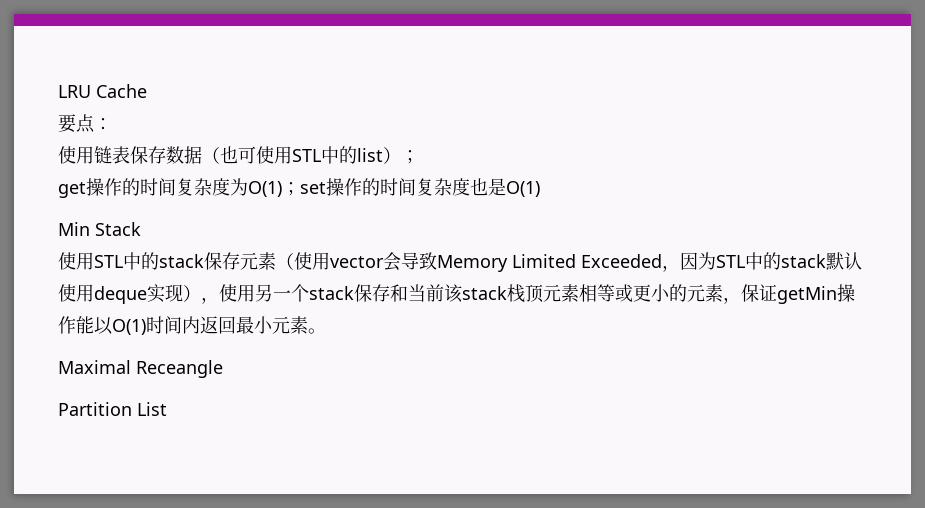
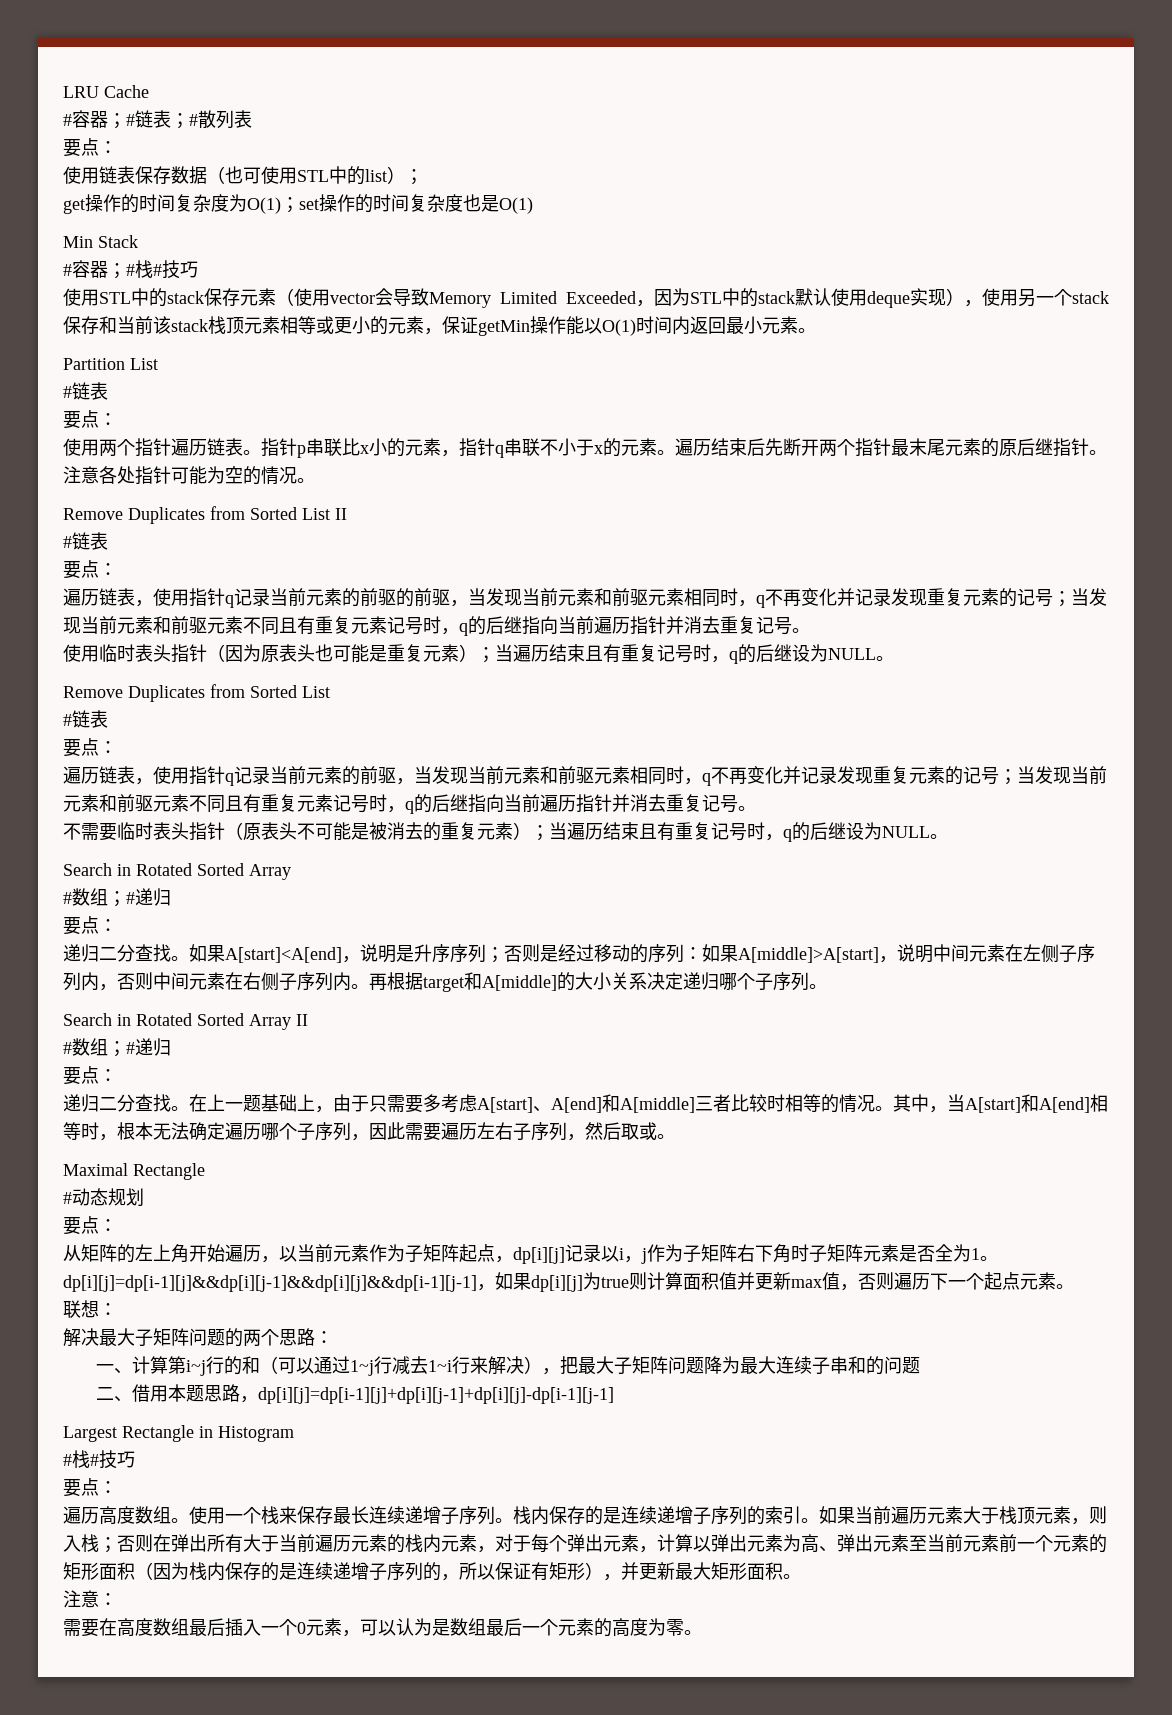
+ #容器；#链表；#散列表
+ #容器；#栈#技巧
- Maximal Receangle
  Partition List
+ #链表
+ 要点：
+ 使用两个指针遍历链表。指针p串联比x小的元素，指针q串联不小于x的元素。遍历结束后先断开两个指针最末尾元素的原后继指针。注意各处指针可能为空的情况。
+ Remove Duplicates from Sorted List II
+ #链表
+ 要点：
+ 遍历链表，使用指针q记录当前元素的前驱的前驱，当发现当前元素和前驱元素相同时，q不再变化并记录发现重复元素的记号；当发现当前元素和前驱元素不同且有重复元素记号时，q的后继指向当前遍历指针并消去重复记号。
+ 使用临时表头指针（因为原表头也可能是重复元素）；当遍历结束且有重复记号时，q的后继设为NULL。
+ Remove Duplicates from Sorted List
+ #链表
+ 要点：
+ 遍历链表，使用指针q记录当前元素的前驱，当发现当前元素和前驱元素相同时，q不再变化并记录发现重复元素的记号；当发现当前元素和前驱元素不同且有重复元素记号时，q的后继指向当前遍历指针并消去重复记号。
+ 不需要临时表头指针（原表头不可能是被消去的重复元素）；当遍历结束且有重复记号时，q的后继设为NULL。
+ Search in Rotated Sorted Array
+ #数组；#递归
+ 要点：
+ 递归二分查找。如果A[start]<A[end]，说明是升序序列；否则是经过移动的序列：如果A[middle]>A[start]，说明中间元素在左侧子序列内，否则中间元素在右侧子序列内。再根据target和A[middle]的大小关系决定递归哪个子序列。
+ Search in Rotated Sorted Array II
+ #数组；#递归
+ 要点：
+ 递归二分查找。在上一题基础上，由于只需要多考虑A[start]、A[end]和A[middle]三者比较时相等的情况。其中，当A[start]和A[end]相等时，根本无法确定遍历哪个子序列，因此需要遍历左右子序列，然后取或。
+ Maximal Rectangle
+ #动态规划
+ 要点：
+ 从矩阵的左上角开始遍历，以当前元素作为子矩阵起点，dp[i][j]记录以i，j作为子矩阵右下角时子矩阵元素是否全为1。dp[i][j]=dp[i-1][j]&&dp[i][j-1]&&dp[i][j]&&dp[i-1][j-1]，如果dp[i][j]为true则计算面积值并更新max值，否则遍历下一个起点元素。
+ 联想：
+ 解决最大子矩阵问题的两个思路：
+ 一、计算第i~j行的和（可以通过1~j行减去1~i行来解决），把最大子矩阵问题降为最大连续子串和的问题
+ 二、借用本题思路，dp[i][j]=dp[i-1][j]+dp[i][j-1]+dp[i][j]-dp[i-1][j-1]
+ Largest Rectangle in Histogram
+ #栈#技巧
+ 要点：
+ 遍历高度数组。使用一个栈来保存最长连续递增子序列。栈内保存的是连续递增子序列的索引。如果当前遍历元素大于栈顶元素，则入栈；否则在弹出所有大于当前遍历元素的栈内元素，对于每个弹出元素，计算以弹出元素为高、弹出元素至当前元素前一个元素的矩形面积（因为栈内保存的是连续递增子序列的，所以保证有矩形），并更新最大矩形面积。
+ 注意：
+ 需要在高度数组最后插入一个0元素，可以认为是数组最后一个元素的高度为零。

